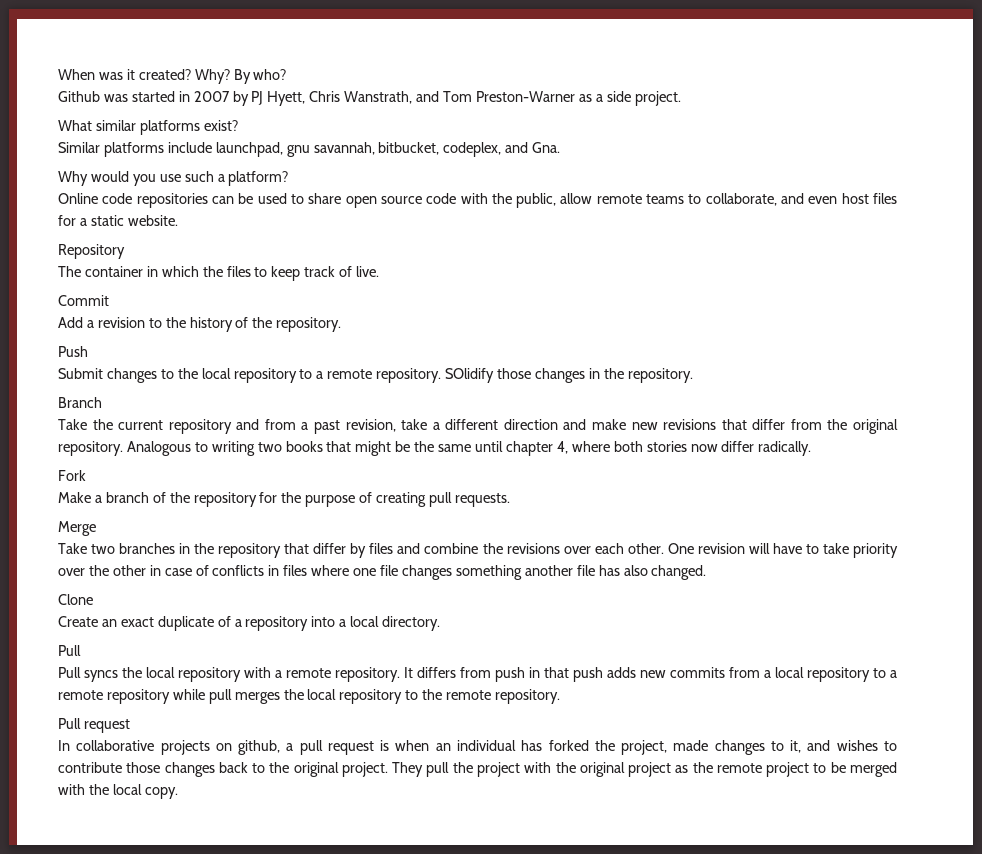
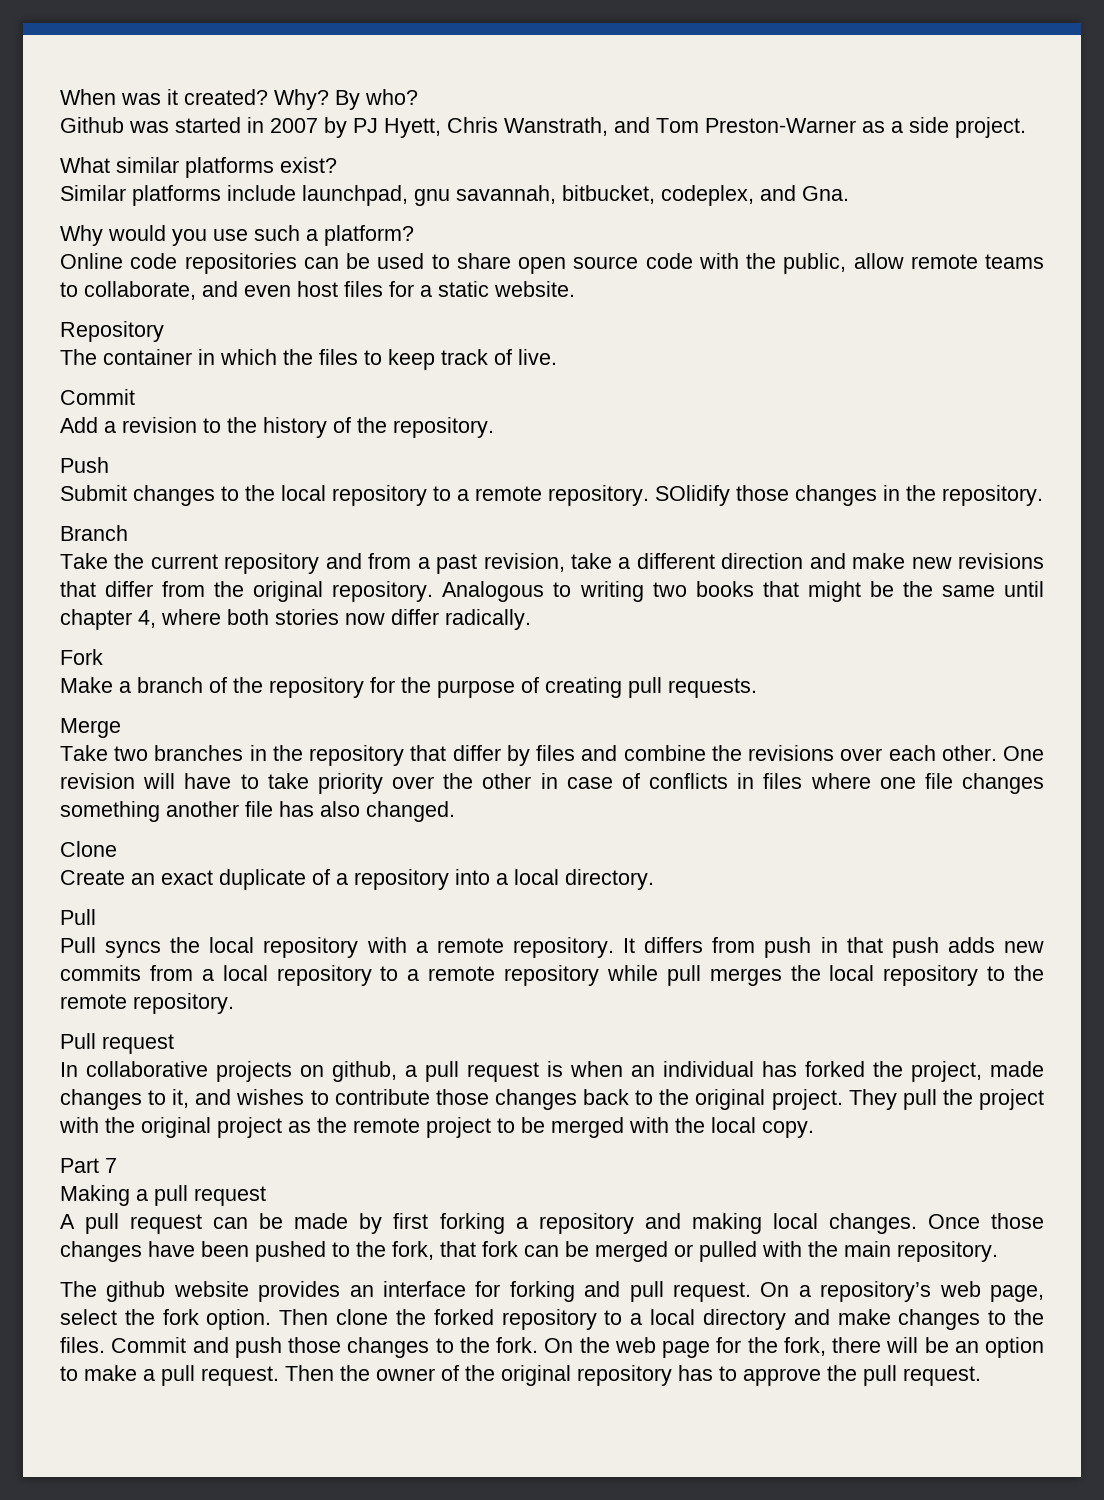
+ Part 7
+ Making a pull request
+ A pull request can be made by first forking a repository and making local changes. Once those changes have been pushed to the fork, that fork can be merged or pulled with the main repository.
+ The github website provides an interface for forking and pull request. On a repository’s web page, select the fork option. Then clone the forked repository to a local directory and make changes to the files. Commit and push those changes to the fork. On the web page for the fork, there will be an option to make a pull request. Then the owner of the original repository has to approve the pull request.

